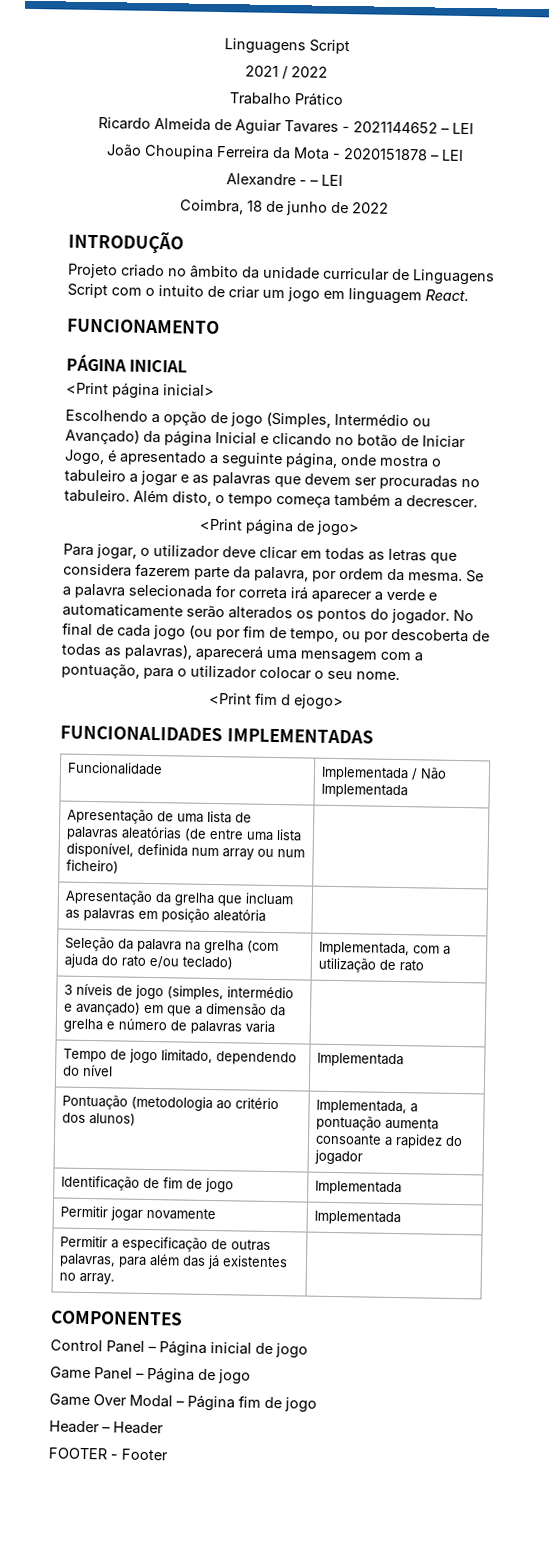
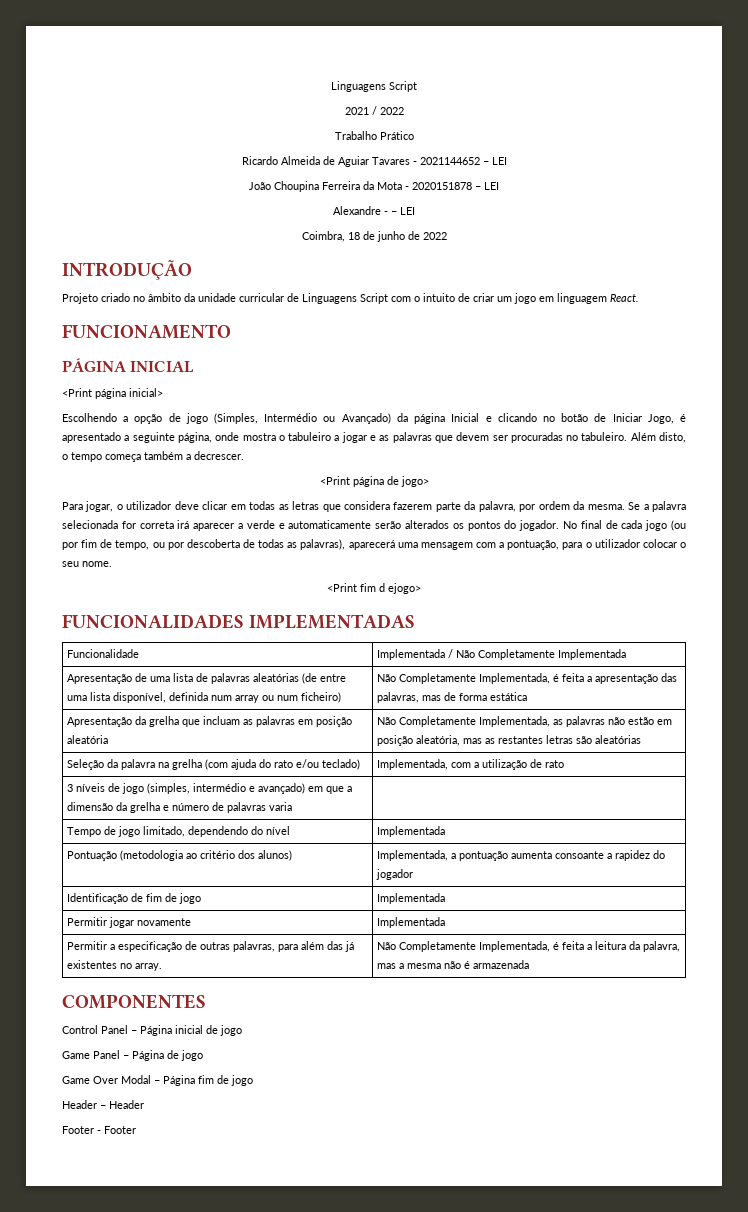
- Funcionalidade | Implementada / Não Implementada
+ Funcionalidade | Implementada / Não Completamente Implementada
- Apresentação de uma lista de palavras aleatórias (de entre uma lista disponível, definida num array ou num ficheiro) |
+ Apresentação de uma lista de palavras aleatórias (de entre uma lista disponível, definida num array ou num ficheiro) | Não Completamente Implementada, é feita a apresentação das palavras, mas de forma estática
- Apresentação da grelha que incluam as palavras em posição aleatória |
+ Apresentação da grelha que incluam as palavras em posição aleatória | Não Completamente Implementada, as palavras não estão em posição aleatória, mas as restantes letras são aleatórias
- Permitir a especificação de outras palavras, para além das já existentes no array. |
+ Permitir a especificação de outras palavras, para além das já existentes no array. | Não Completamente Implementada, é feita a leitura da palavra, mas a mesma não é armazenada
- FOOTER - Footer
+ Footer - Footer

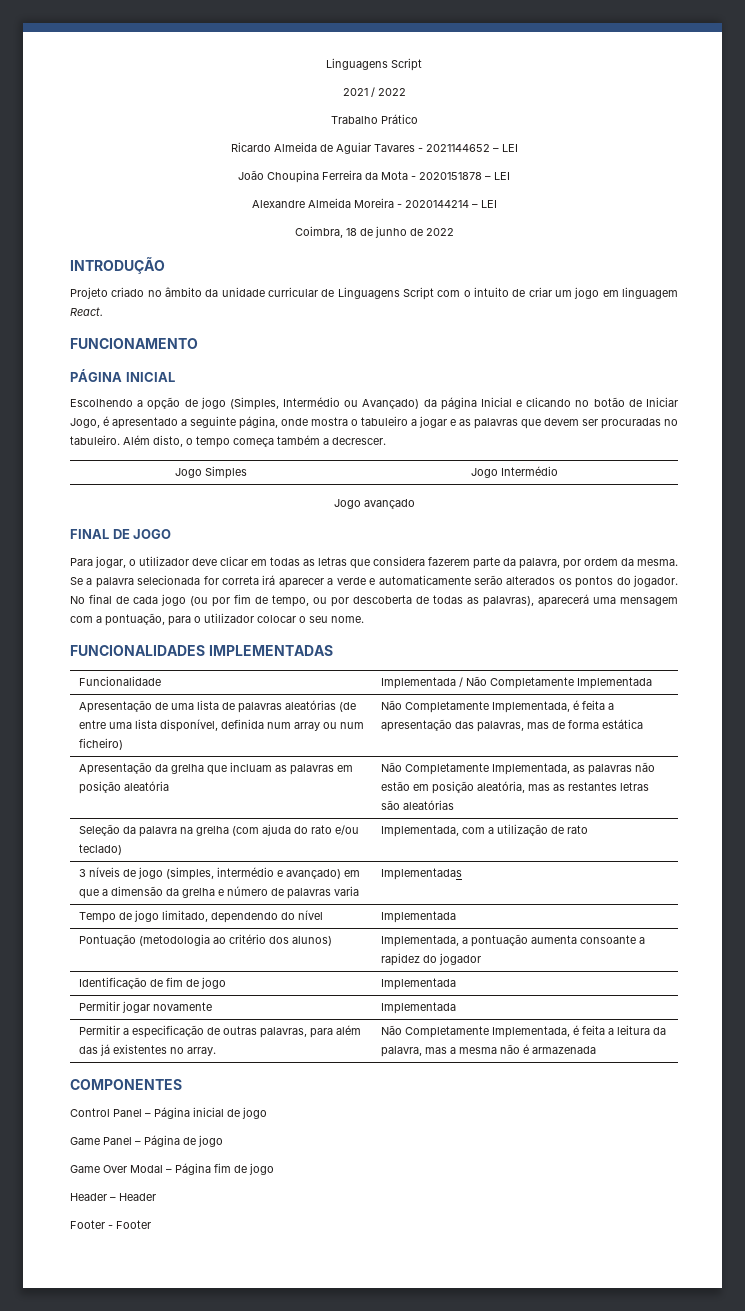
- Alexandre - – LEI
+ Alexandre Almeida Moreira - 2020144214 – LEI
- <Print página inicial>
- <Print página de jogo>
+ Jogo Simples | Jogo Intermédio
+ Jogo avançado
+ FINAL DE JOGO
- <Print fim d ejogo>
- 3 níveis de jogo (simples, intermédio e avançado) em que a dimensão da grelha e número de palavras varia |
+ 3 níveis de jogo (simples, intermédio e avançado) em que a dimensão da grelha e número de palavras varia | Implementadas

